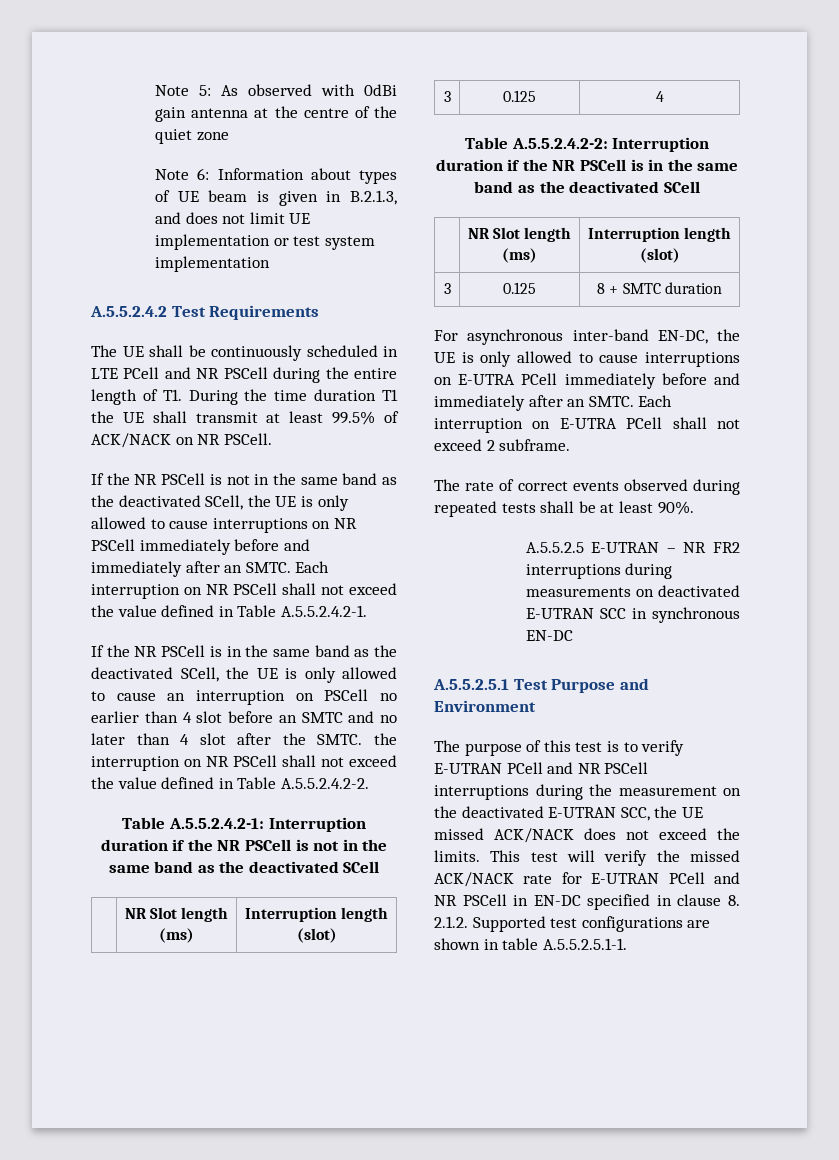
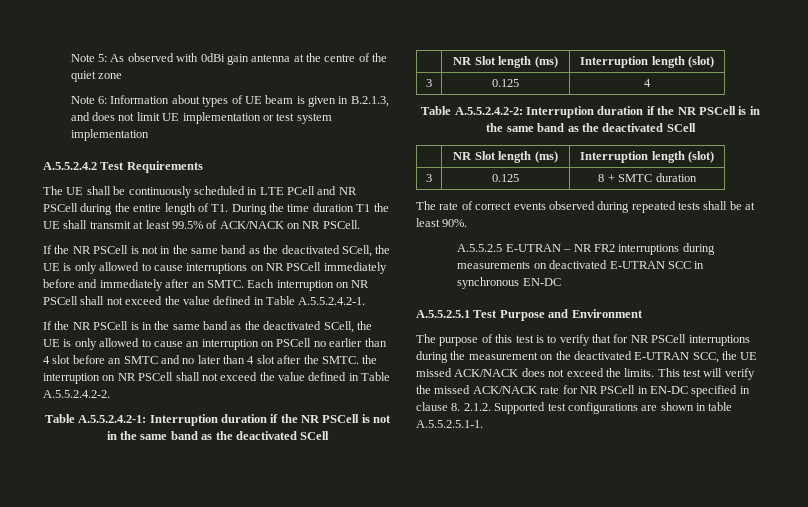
- For asynchronous inter-band EN-DC, the UE is only allowed to cause interruptions on E-UTRA PCell immediately before and immediately after an SMTC. Each interruption on E-UTRA PCell shall not exceed 2 subframe.
- The purpose of this test is to verify E-UTRAN PCell and NR PSCell interruptions during the measurement on the deactivated E-UTRAN SCC, the UE missed ACK/NACK does not exceed the limits.
+ The purpose of this test is to verify that for NR PSCell interruptions during the measurement on the deactivated E-UTRAN SCC, the UE missed ACK/NACK does not exceed the limits.
- This test will verify the missed ACK/NACK rate for E-UTRAN PCell and NR PSCell in EN-DC specified in clause 8. 2.1.2. Supported test configurations are shown in table A.5.5.2.5.1-1.
+ This test will verify the missed ACK/NACK rate for NR PSCell in EN-DC specified in clause 8. 2.1.2. Supported test configurations are shown in table A.5.5.2.5.1-1.

